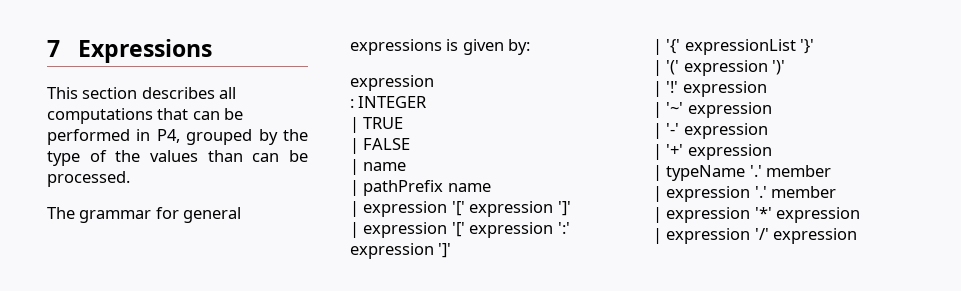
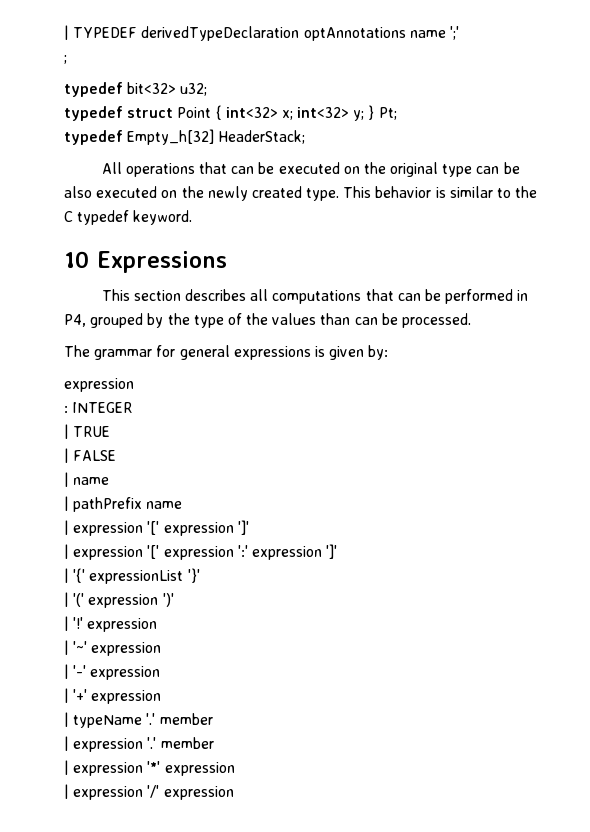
- 7 Expressions
+ | TYPEDEF derivedTypeDeclaration optAnnotations name ';'
+ ;
+ typedef bit<32> u32;
+ typedef struct Point { int<32> x; int<32> y; } Pt;
+ typedef Empty_h[32] HeaderStack;
+ All operations that can be executed on the original type can be also executed on the newly created type. This behavior is similar to the C typedef keyword.
+ 10 Expressions

